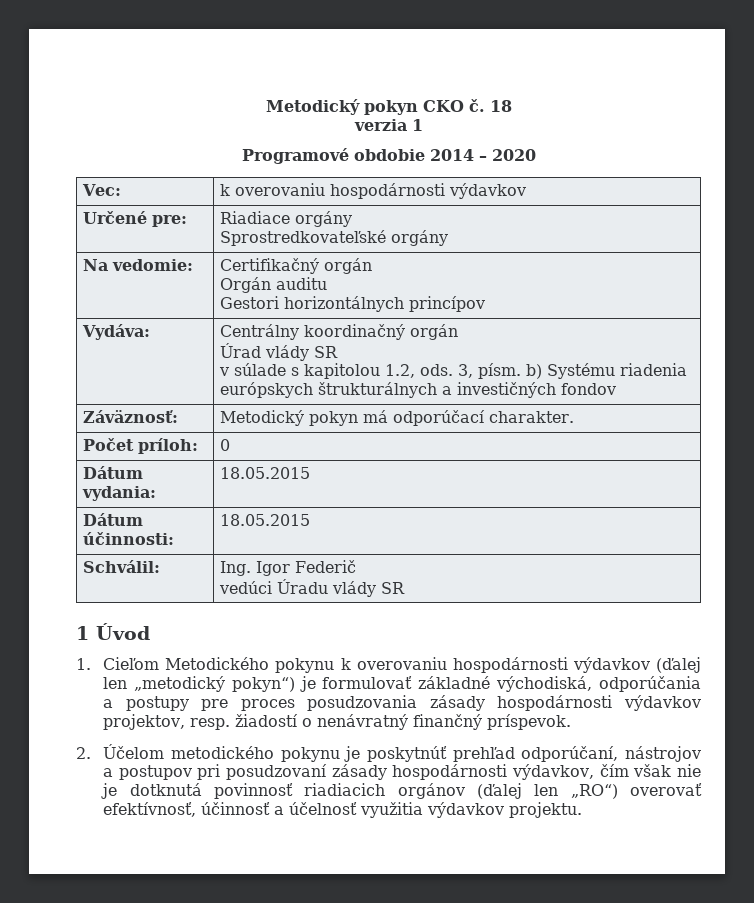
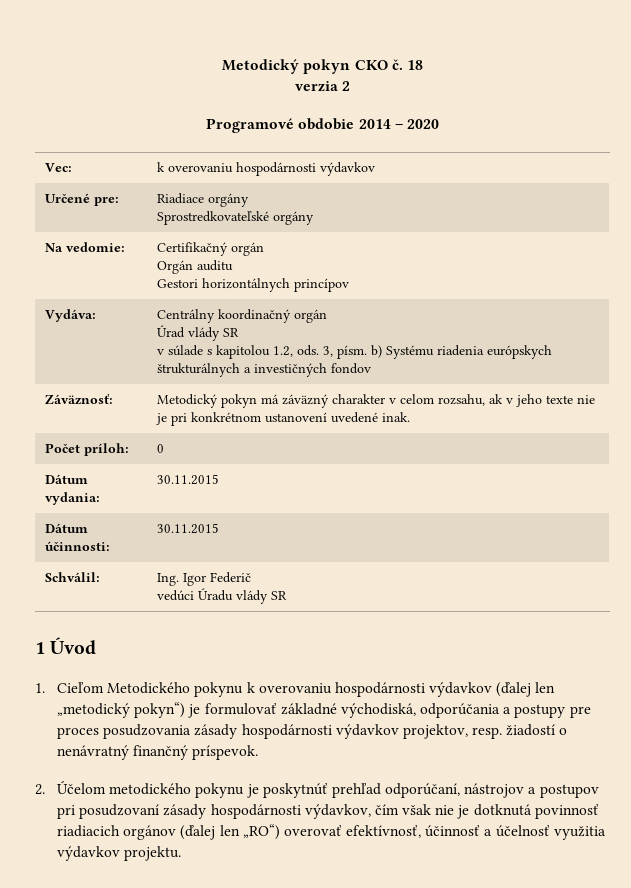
- verzia 1
+ verzia 2
- Záväznosť: | Metodický pokyn má odporúčací charakter.
+ Záväznosť: | Metodický pokyn má záväzný charakter v celom rozsahu, ak v jeho texte nie je pri konkrétnom ustanovení uvedené inak.
- Dátum vydania: | 18.05.2015
+ Dátum vydania: | 30.11.2015
- Dátum účinnosti: | 18.05.2015
+ Dátum účinnosti: | 30.11.2015

